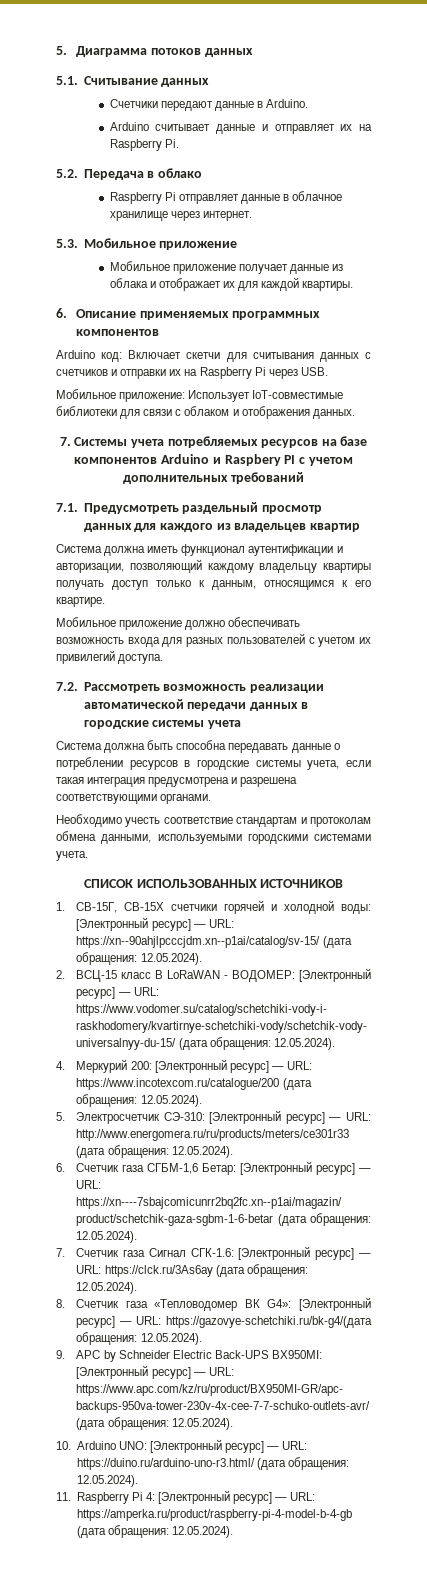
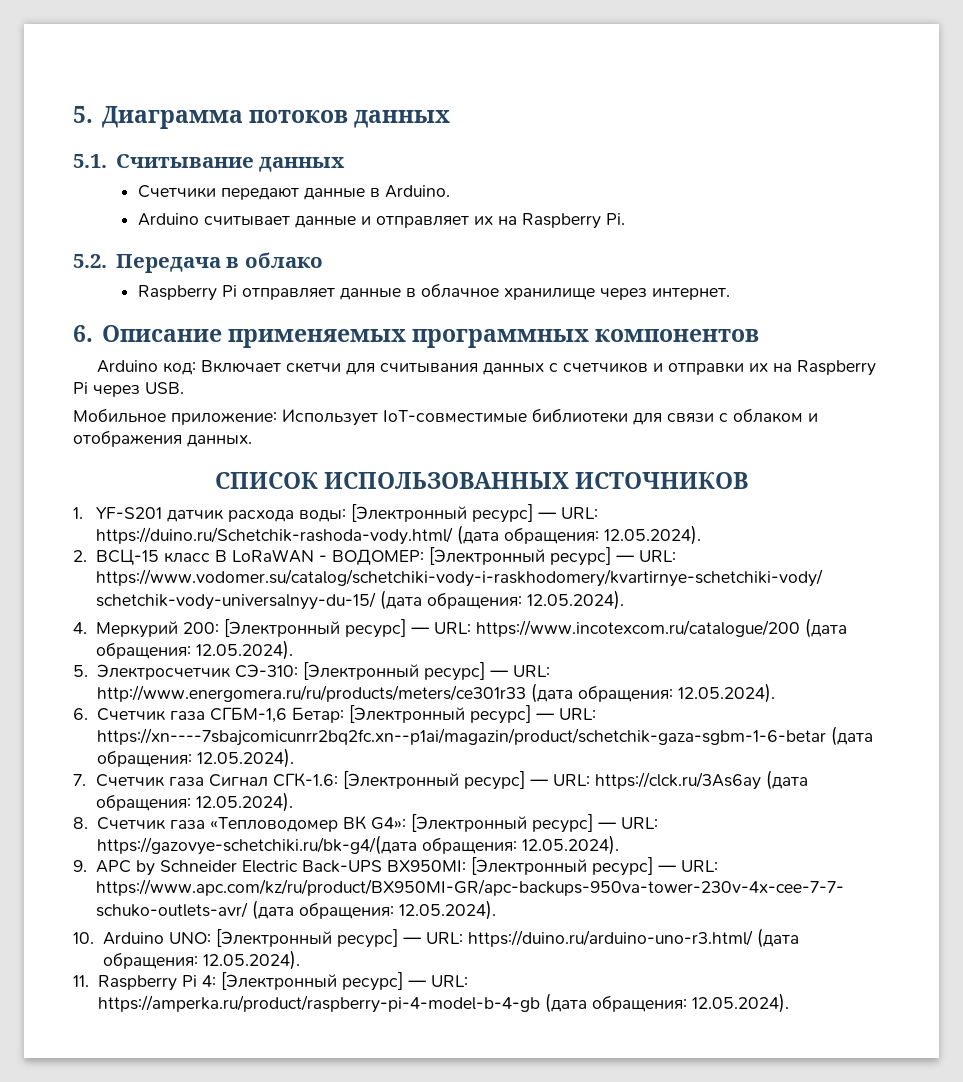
- 5.3. Мобильное приложение
- Мобильное приложение получает данные из облака и отображает их для каждой квартиры.
- 7. Системы учета потребляемых ресурсов на базе компонентов Arduino и Raspbery PI с учетом дополнительных требований
- 7.1. Предусмотреть раздельный просмотр данных для каждого из владельцев квартир
- Система должна иметь функционал аутентификации и авторизации, позволяющий каждому владельцу квартиры получать доступ только к данным, относящимся к его квартире.
- Мобильное приложение должно обеспечивать возможность входа для разных пользователей с учетом их привилегий доступа.
- 7.2. Рассмотреть возможность реализации автоматической передачи данных в городские системы учета
- Система должна быть способна передавать данные о потреблении ресурсов в городские системы учета, если такая интеграция предусмотрена и разрешена соответствующими органами.
- Необходимо учесть соответствие стандартам и протоколам обмена данными, используемыми городскими системами учета.
  СПИСОК ИСПОЛЬЗОВАННЫХ ИСТОЧНИКОВ
- 1. СВ-15Г, СВ-15Х счетчики горячей и холодной воды: [Электронный ресурс] — URL: https://xn--90ahjlpcccjdm.xn--p1ai/catalog/sv-15/ (дата обращения: 12.05.2024).
+ 1. YF-S201 датчик расхода воды: [Электронный ресурс] — URL: https://duino.ru/Schetchik-rashoda-vody.html/ (дата обращения: 12.05.2024).

